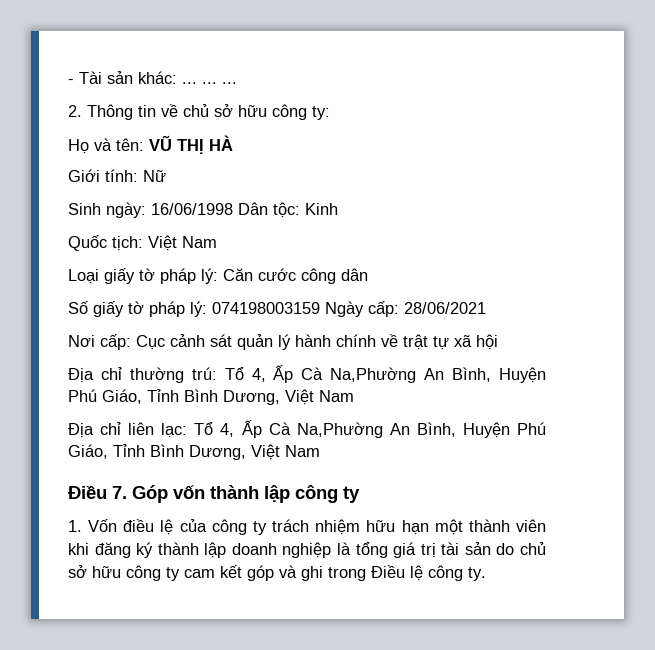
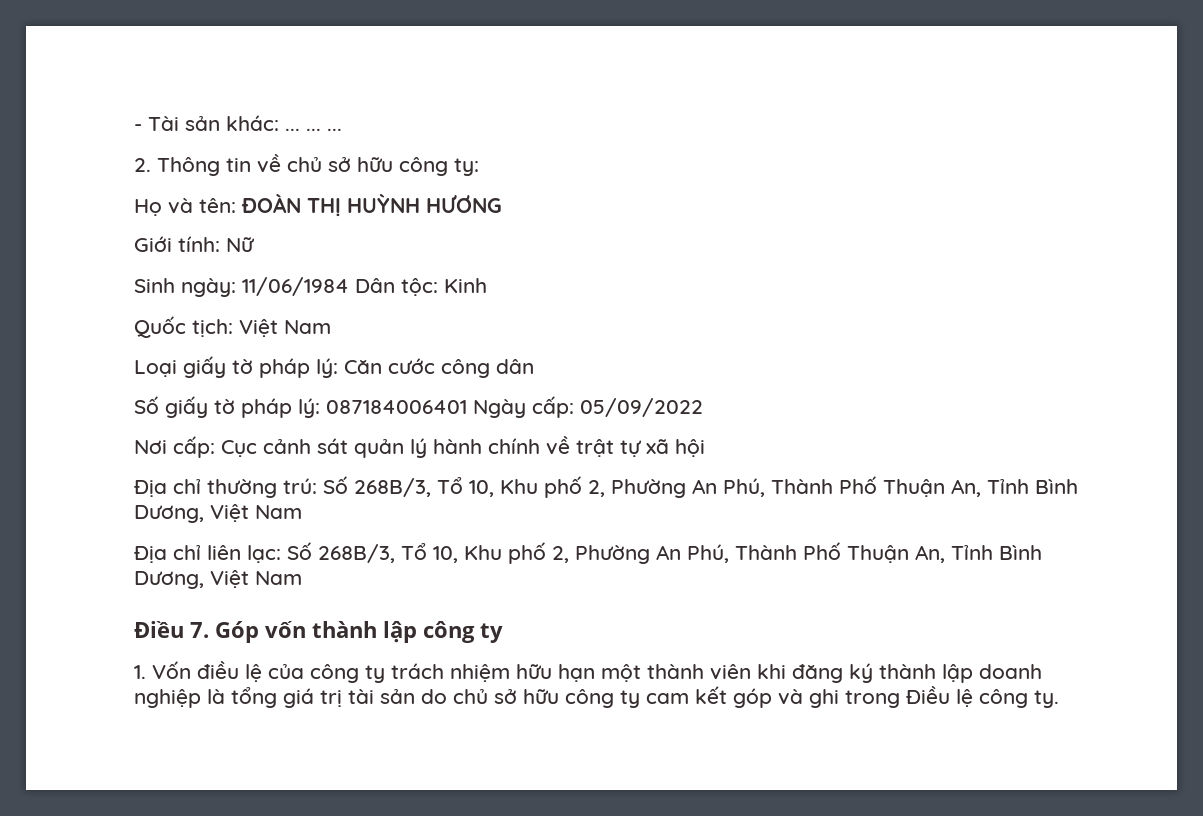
- Họ và tên: VŨ THỊ HÀ
+ Họ và tên: ĐOÀN THỊ HUỲNH HƯƠNG
- Sinh ngày: 16/06/1998 Dân tộc: Kinh
+ Sinh ngày: 11/06/1984 Dân tộc: Kinh
- Số giấy tờ pháp lý: 074198003159 Ngày cấp: 28/06/2021
+ Số giấy tờ pháp lý: 087184006401 Ngày cấp: 05/09/2022
- Địa chỉ thường trú: Tổ 4, Ấp Cà Na,Phường An Bình, Huyện Phú Giáo, Tỉnh Bình Dương, Việt Nam
+ Địa chỉ thường trú: Số 268B/3, Tổ 10, Khu phố 2, Phường An Phú, Thành Phố Thuận An, Tỉnh Bình Dương, Việt Nam
- Địa chỉ liên lạc: Tổ 4, Ấp Cà Na,Phường An Bình, Huyện Phú Giáo, Tỉnh Bình Dương, Việt Nam
+ Địa chỉ liên lạc: Số 268B/3, Tổ 10, Khu phố 2, Phường An Phú, Thành Phố Thuận An, Tỉnh Bình Dương, Việt Nam

